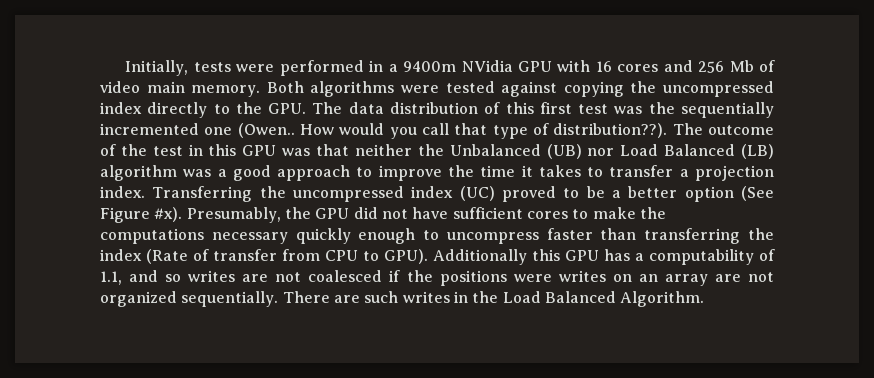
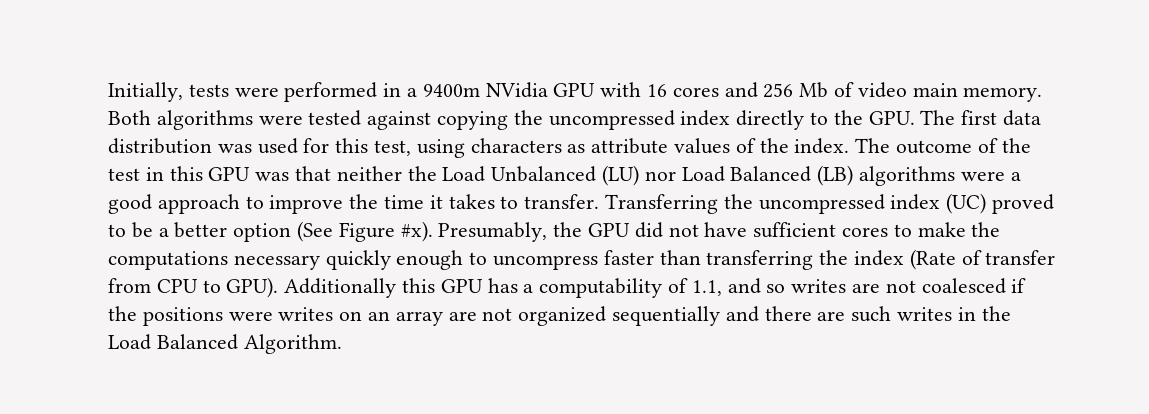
- Both algorithms were tested against copying the uncompressed index directly to the GPU. The data distribution of this first test was the sequentially incremented one (Owen.. How would you call that type of distribution??).
+ Both algorithms were tested against copying the uncompressed index directly to the GPU. The first data distribution was used for this test, using characters as attribute values of the index.
- The outcome of the test in this GPU was that neither the Unbalanced (UB) nor Load Balanced (LB) algorithm was a good approach to improve the time it takes to transfer a projection index.
+ The outcome of the test in this GPU was that neither the Load Unbalanced (LU) nor Load Balanced (LB) algorithms were a good approach to improve the time it takes to transfer.
- Additionally this GPU has a computability of 1.1, and so writes are not coalesced if the positions were writes on an array are not organized sequentially. There are such writes in the Load Balanced Algorithm.
+ Additionally this GPU has a computability of 1.1, and so writes are not coalesced if the positions were writes on an array are not organized sequentially and there are such writes in the Load Balanced Algorithm.

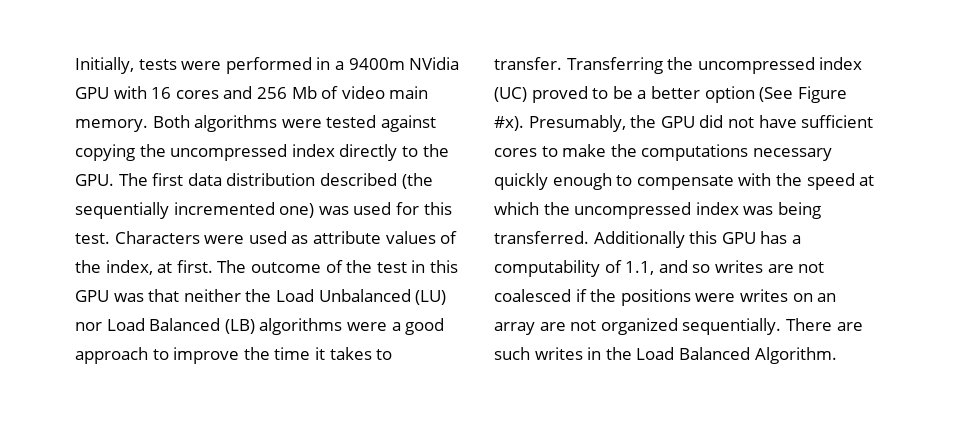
- Both algorithms were tested against copying the uncompressed index directly to the GPU. The first data distribution was used for this test, using characters as attribute values of the index.
+ Both algorithms were tested against copying the uncompressed index directly to the GPU. The first data distribution described (the sequentially incremented one) was used for this test. Characters were used as attribute values of the index, at first.
- Presumably, the GPU did not have sufficient cores to make the computations necessary quickly enough to uncompress faster than transferring the index (Rate of transfer from CPU to GPU).
+ Presumably, the GPU did not have sufficient cores to make the computations necessary quickly enough to compensate with the speed at which the uncompressed index was being transferred.
- Additionally this GPU has a computability of 1.1, and so writes are not coalesced if the positions were writes on an array are not organized sequentially and there are such writes in the Load Balanced Algorithm.
+ Additionally this GPU has a computability of 1.1, and so writes are not coalesced if the positions were writes on an array are not organized sequentially. There are such writes in the Load Balanced Algorithm.

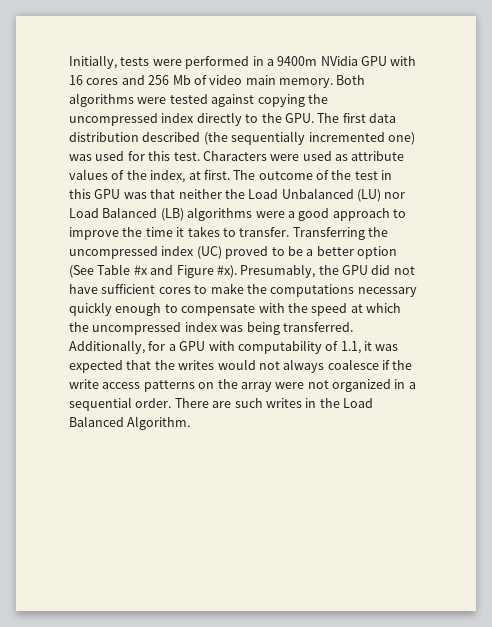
- Transferring the uncompressed index (UC) proved to be a better option (See Figure #x).
+ Transferring the uncompressed index (UC) proved to be a better option (See Table #x and Figure #x).
- Additionally this GPU has a computability of 1.1, and so writes are not coalesced if the positions were writes on an array are not organized sequentially.
+ Additionally, for a GPU with computability of 1.1, it was expected that the writes would not always coalesce if the write access patterns on the array were not organized in a sequential order.

